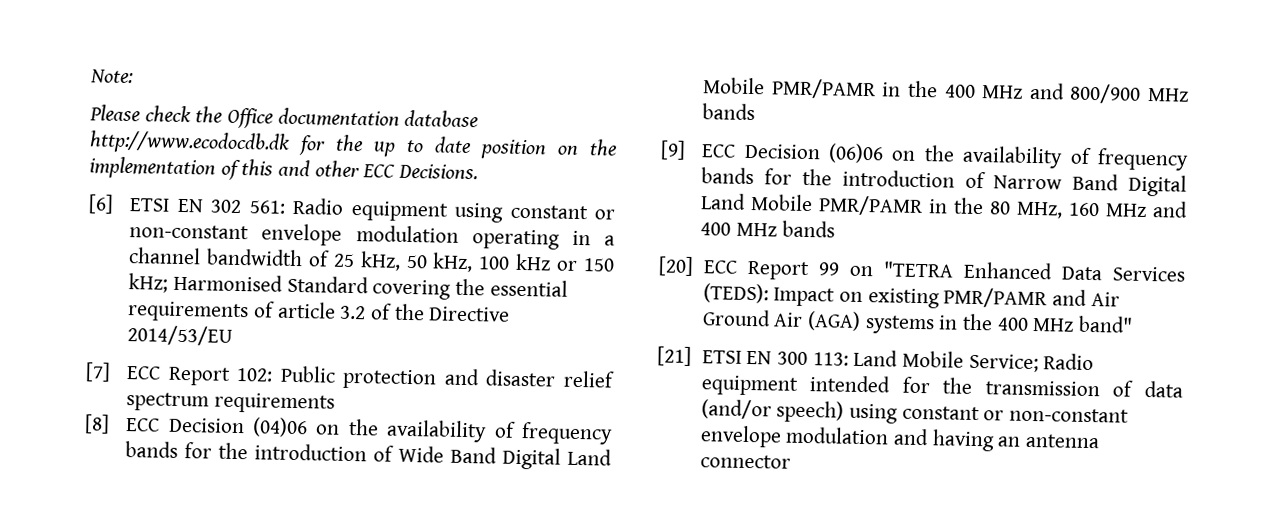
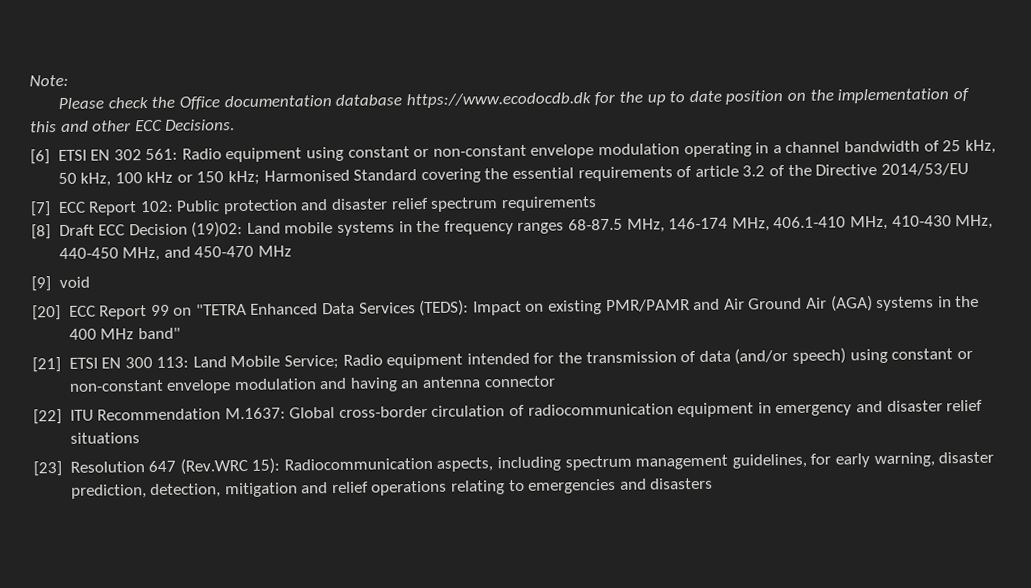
- Please check the Office documentation database http://www.ecodocdb.dk for the up to date position on the implementation of this and other ECC Decisions.
+ Please check the Office documentation database https://www.ecodocdb.dk for the up to date position on the implementation of this and other ECC Decisions.
- [8] ECC Decision (04)06 on the availability of frequency bands for the introduction of Wide Band Digital Land Mobile PMR/PAMR in the 400 MHz and 800/900 MHz bands
- [9] ECC Decision (06)06 on the availability of frequency bands for the introduction of Narrow Band Digital Land Mobile PMR/PAMR in the 80 MHz, 160 MHz and 400 MHz bands
+ [8] Draft ECC Decision (19)02: Land mobile systems in the frequency ranges 68-87.5 MHz, 146-174 MHz, 406.1-410 MHz, 410-430 MHz, 440-450 MHz, and 450-470 MHz
+ [9] void
+ [22] ITU Recommendation M.1637: Global cross-border circulation of radiocommunication equipment in emergency and disaster relief situations
+ [23] Resolution 647 (Rev.WRC 15): Radiocommunication aspects, including spectrum management guidelines, for early warning, disaster prediction, detection, mitigation and relief operations relating to emergencies and disasters

